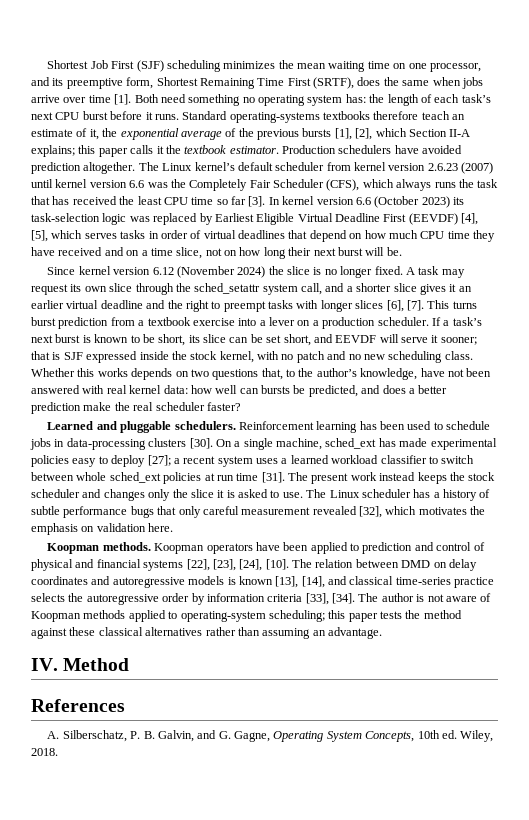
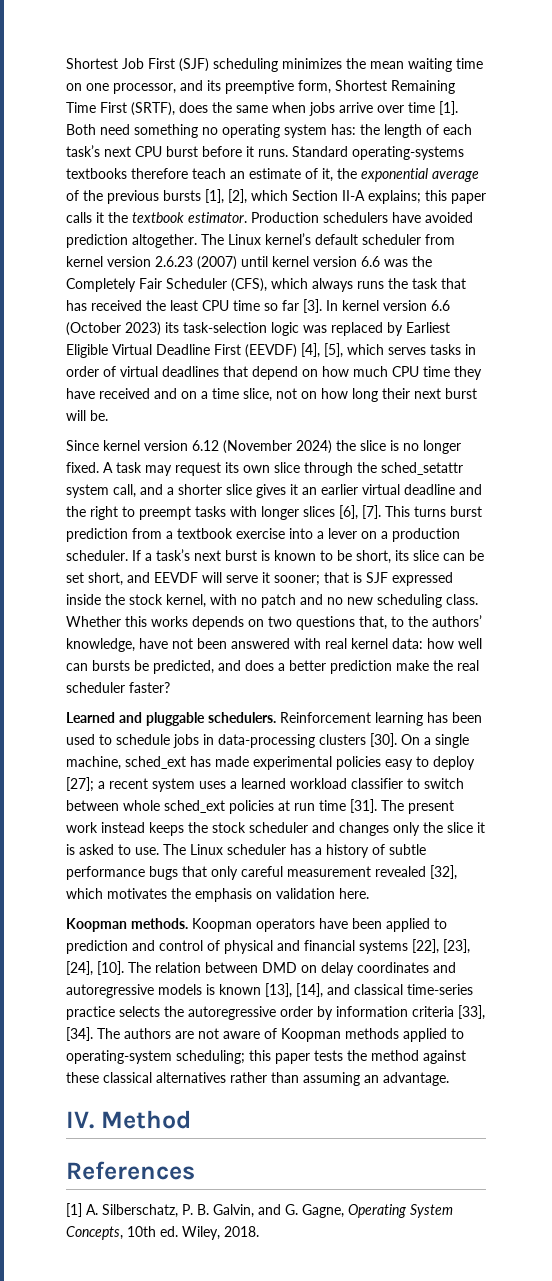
- Whether this works depends on two questions that, to the author’s knowledge, have not been answered with real kernel data: how well can bursts be predicted, and does a better prediction make the real scheduler faster?
+ Whether this works depends on two questions that, to the authors’ knowledge, have not been answered with real kernel data: how well can bursts be predicted, and does a better prediction make the real scheduler faster?
- The author is not aware of Koopman methods applied to operating-system scheduling; this paper tests the method against these classical alternatives rather than assuming an advantage.
+ The authors are not aware of Koopman methods applied to operating-system scheduling; this paper tests the method against these classical alternatives rather than assuming an advantage.
- A. Silberschatz, P. B. Galvin, and G. Gagne, Operating System Concepts, 10th ed. Wiley, 2018.
+ [1] A. Silberschatz, P. B. Galvin, and G. Gagne, Operating System Concepts, 10th ed. Wiley, 2018.

